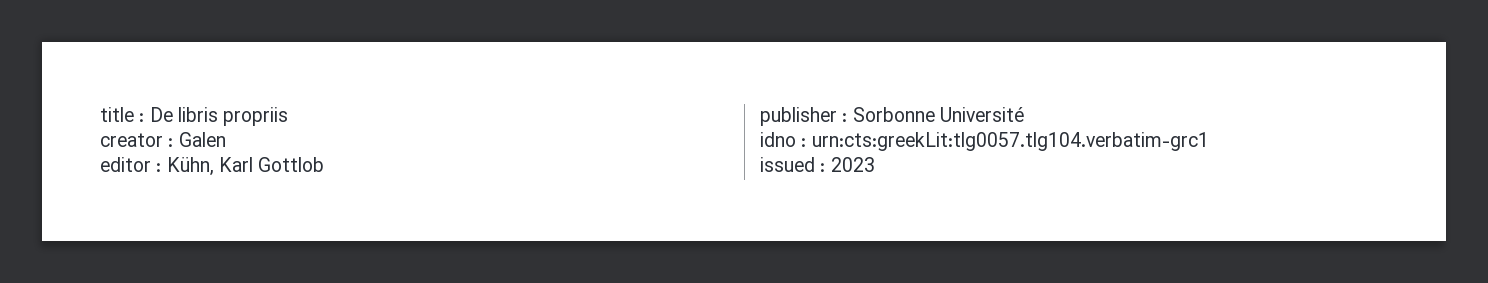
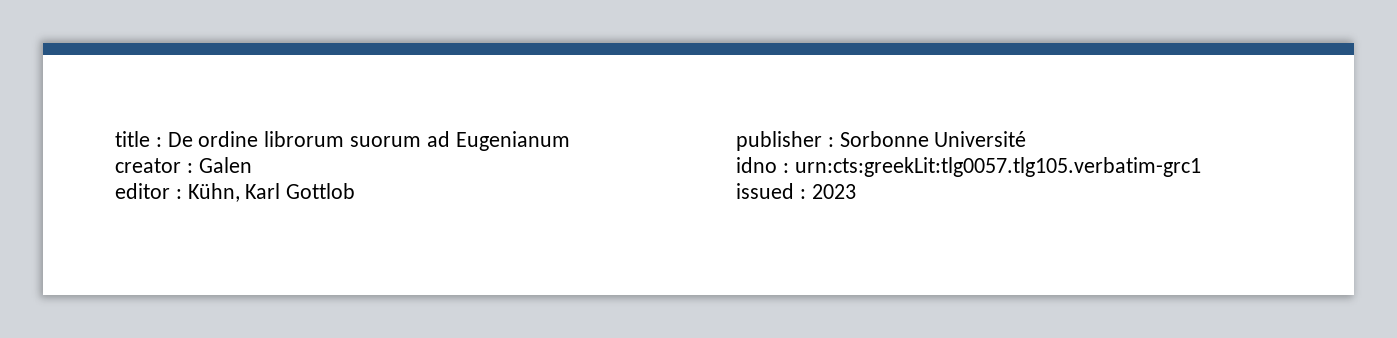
- title : De libris propriis
+ title : De ordine librorum suorum ad Eugenianum
- idno : urn:cts:greekLit:tlg0057.tlg104.verbatim-grc1
+ idno : urn:cts:greekLit:tlg0057.tlg105.verbatim-grc1

